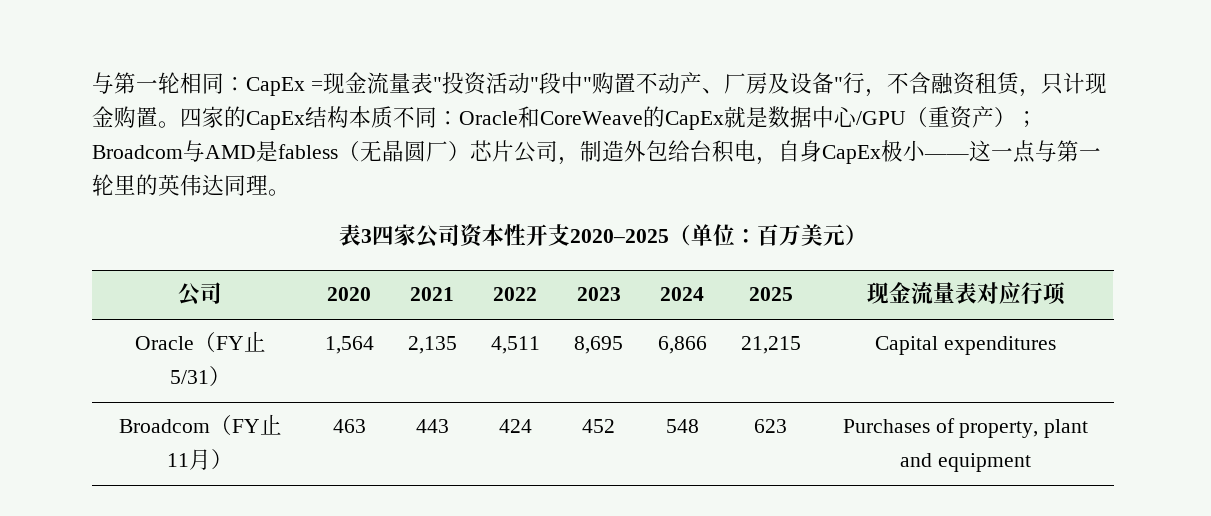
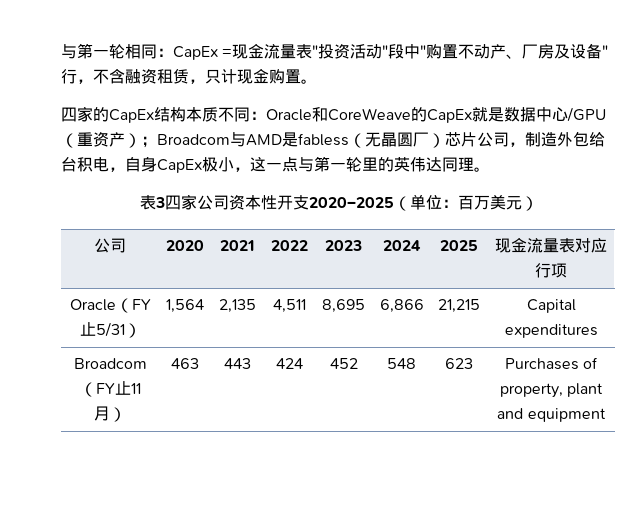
- CapEx =现金流量表"投资活动"段中"购置不动产、厂房及设备"行，不含融资租赁，只计现金购置。四家的CapEx结构本质不同：
+ CapEx =现金流量表"投资活动"段中"购置不动产、厂房及设备"行，不含融资租赁，只计现金购置。
+ 四家的CapEx结构本质不同：
- Broadcom与AMD是fabless（无晶圆厂）芯片公司，制造外包给台积电，自身CapEx极小——这一点与第一轮里的英伟达同理。
+ Broadcom与AMD是fabless（无晶圆厂）芯片公司，制造外包给台积电，自身CapEx极小，这一点与第一轮里的英伟达同理。

